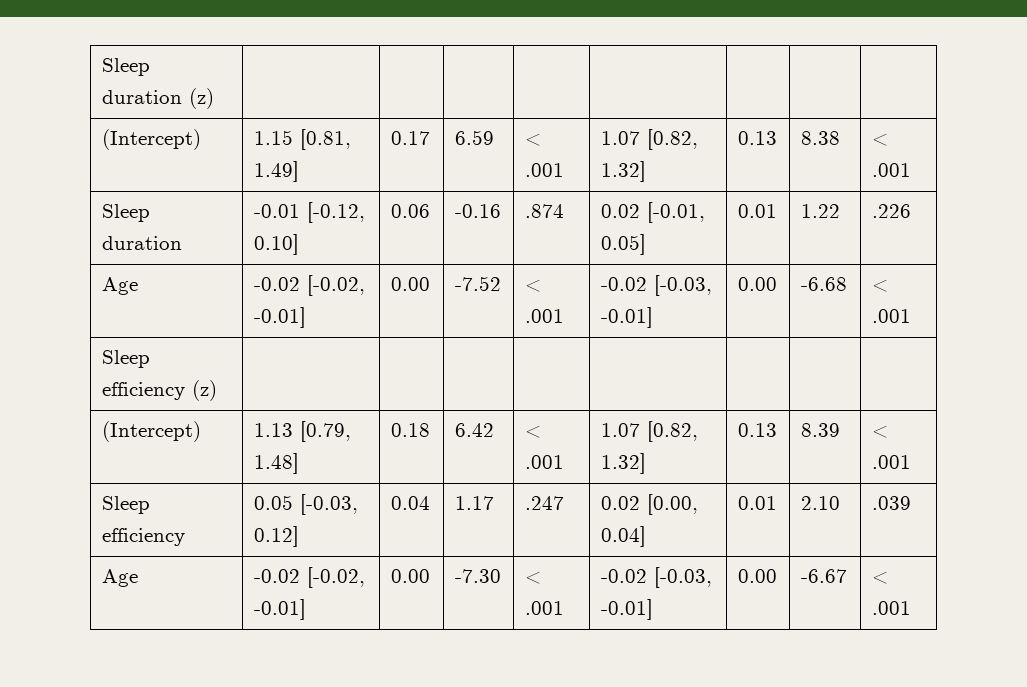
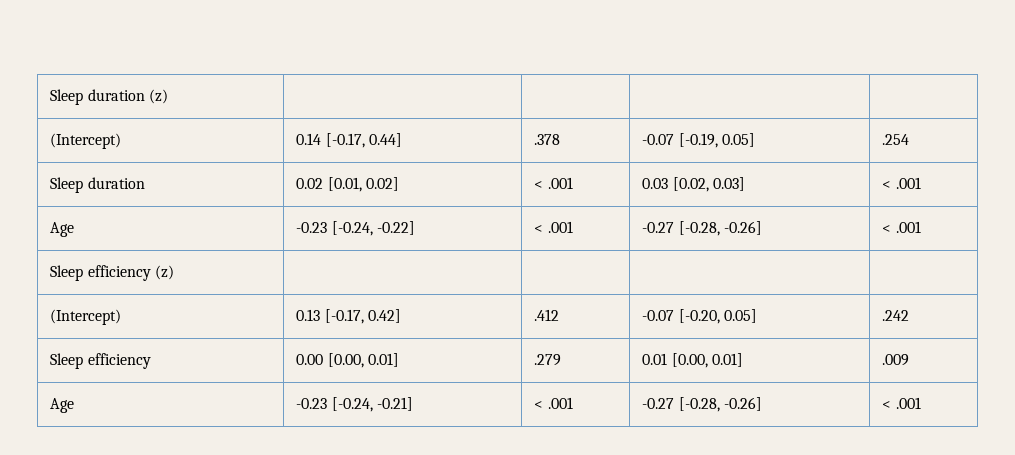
- Sleep duration (z) | | | | | | | |
- (Intercept) | 1.15 [0.81, 1.49] | 0.17 | 6.59 | < .001 | 1.07 [0.82, 1.32] | 0.13 | 8.38 | < .001
- Sleep duration | -0.01 [-0.12, 0.10] | 0.06 | -0.16 | .874 | 0.02 [-0.01, 0.05] | 0.01 | 1.22 | .226
- Age | -0.02 [-0.02, -0.01] | 0.00 | -7.52 | < .001 | -0.02 [-0.03, -0.01] | 0.00 | -6.68 | < .001
+ Sleep duration (z) | | | |
+ (Intercept) | 0.14 [-0.17, 0.44] | .378 | -0.07 [-0.19, 0.05] | .254
+ Sleep duration | 0.02 [0.01, 0.02] | < .001 | 0.03 [0.02, 0.03] | < .001
+ Age | -0.23 [-0.24, -0.22] | < .001 | -0.27 [-0.28, -0.26] | < .001
- Sleep efficiency (z) | | | | | | | |
- (Intercept) | 1.13 [0.79, 1.48] | 0.18 | 6.42 | < .001 | 1.07 [0.82, 1.32] | 0.13 | 8.39 | < .001
- Sleep efficiency | 0.05 [-0.03, 0.12] | 0.04 | 1.17 | .247 | 0.02 [0.00, 0.04] | 0.01 | 2.10 | .039
- Age | -0.02 [-0.02, -0.01] | 0.00 | -7.30 | < .001 | -0.02 [-0.03, -0.01] | 0.00 | -6.67 | < .001
+ Sleep efficiency (z) | | | |
+ (Intercept) | 0.13 [-0.17, 0.42] | .412 | -0.07 [-0.20, 0.05] | .242
+ Sleep efficiency | 0.00 [0.00, 0.01] | .279 | 0.01 [0.00, 0.01] | .009
+ Age | -0.23 [-0.24, -0.21] | < .001 | -0.27 [-0.28, -0.26] | < .001

